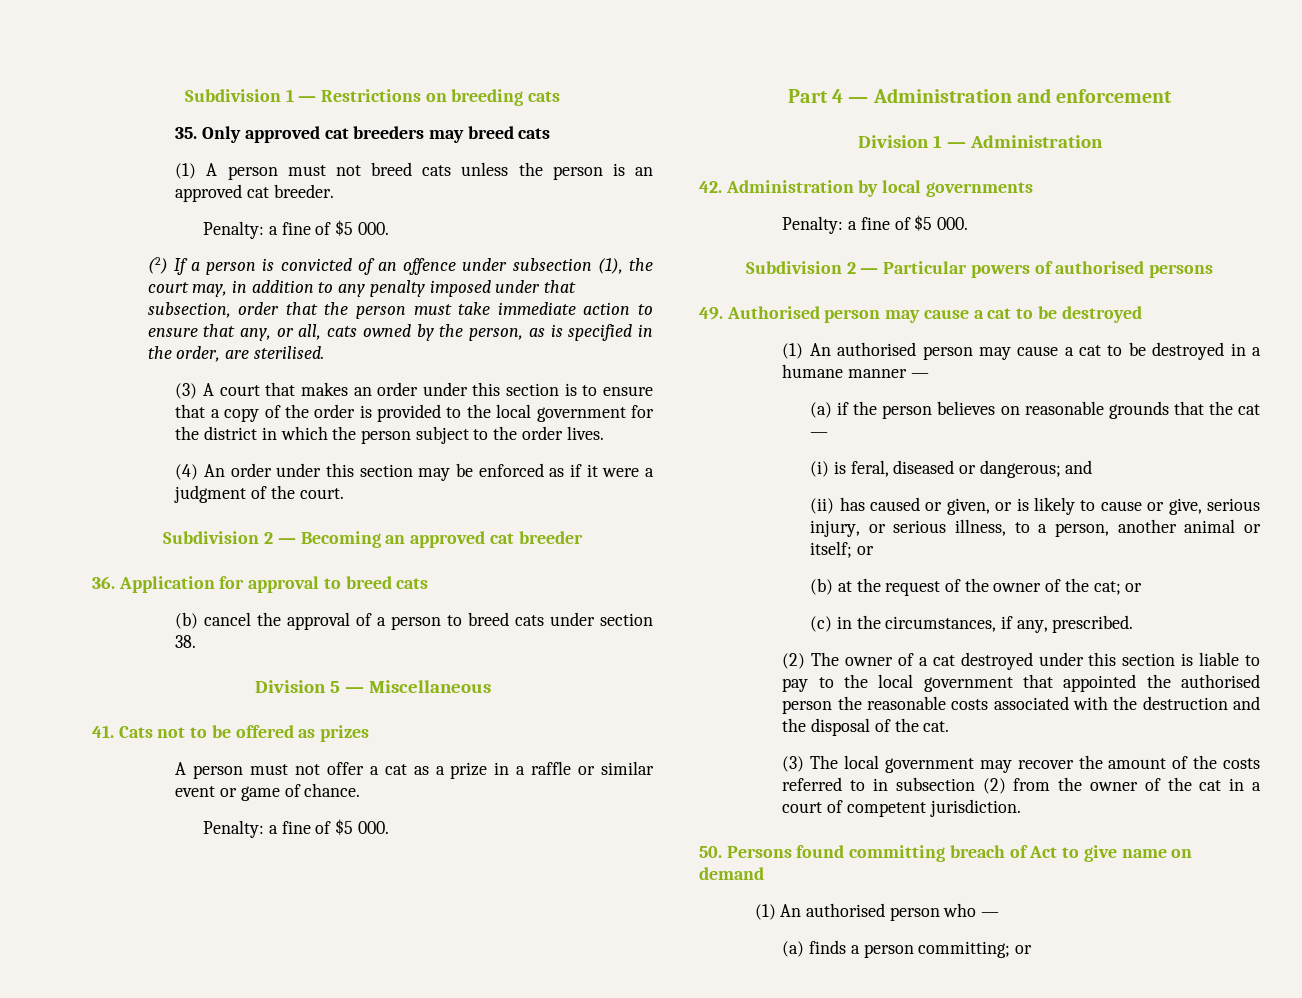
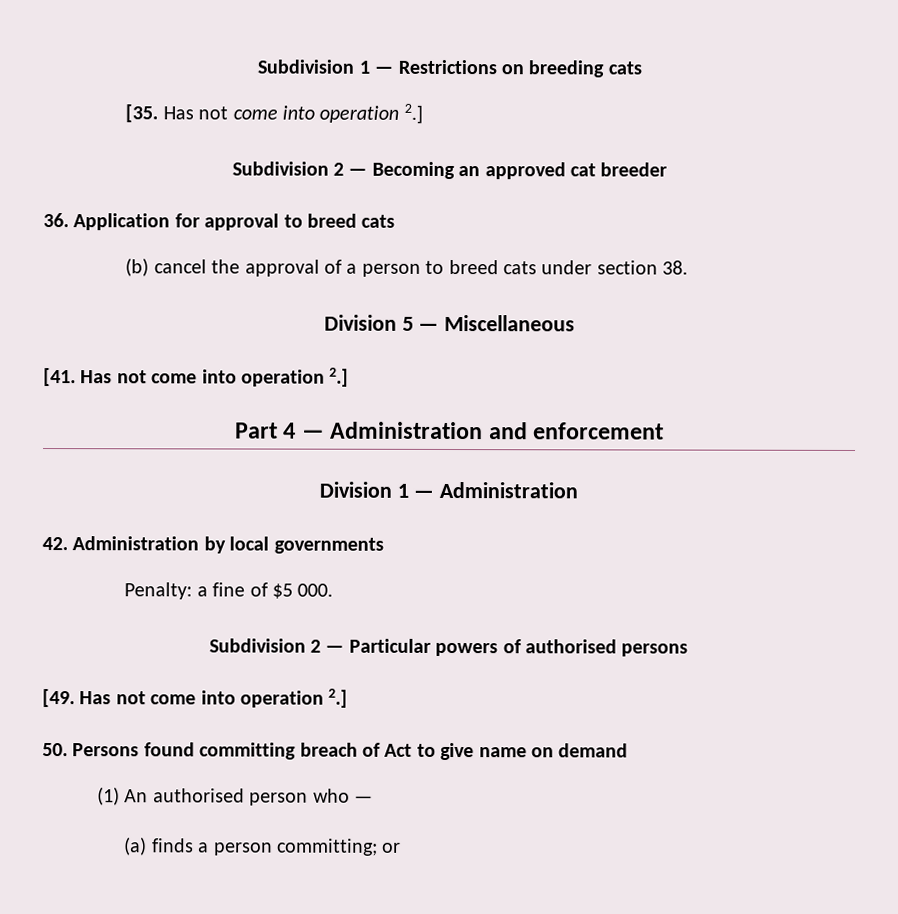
- 35. Only approved cat breeders may breed cats
- (1) A person must not breed cats unless the person is an approved cat breeder.
- Penalty: a fine of $5 000.
- (2) If a person is convicted of an offence under subsection (1), the court may, in addition to any penalty imposed under that subsection, order that the person must take immediate action to ensure that any, or all, cats owned by the person, as is specified in the order, are sterilised.
- (3) A court that makes an order under this section is to ensure that a copy of the order is provided to the local government for the district in which the person subject to the order lives.
- (4) An order under this section may be enforced as if it were a judgment of the court.
+ [35. Has not come into operation 2.]
- 41. Cats not to be offered as prizes
- A person must not offer a cat as a prize in a raffle or similar event or game of chance.
- Penalty: a fine of $5 000.
+ [41. Has not come into operation 2.]
- 49. Authorised person may cause a cat to be destroyed
- (1) An authorised person may cause a cat to be destroyed in a humane manner —
- (a) if the person believes on reasonable grounds that the cat —
- (i) is feral, diseased or dangerous; and
- (ii) has caused or given, or is likely to cause or give, serious injury, or serious illness, to a person, another animal or itself; or
- (b) at the request of the owner of the cat; or
- (c) in the circumstances, if any, prescribed.
- (2) The owner of a cat destroyed under this section is liable to pay to the local government that appointed the authorised person the reasonable costs associated with the destruction and the disposal of the cat.
- (3) The local government may recover the amount of the costs referred to in subsection (2) from the owner of the cat in a court of competent jurisdiction.
+ [49. Has not come into operation 2.]

